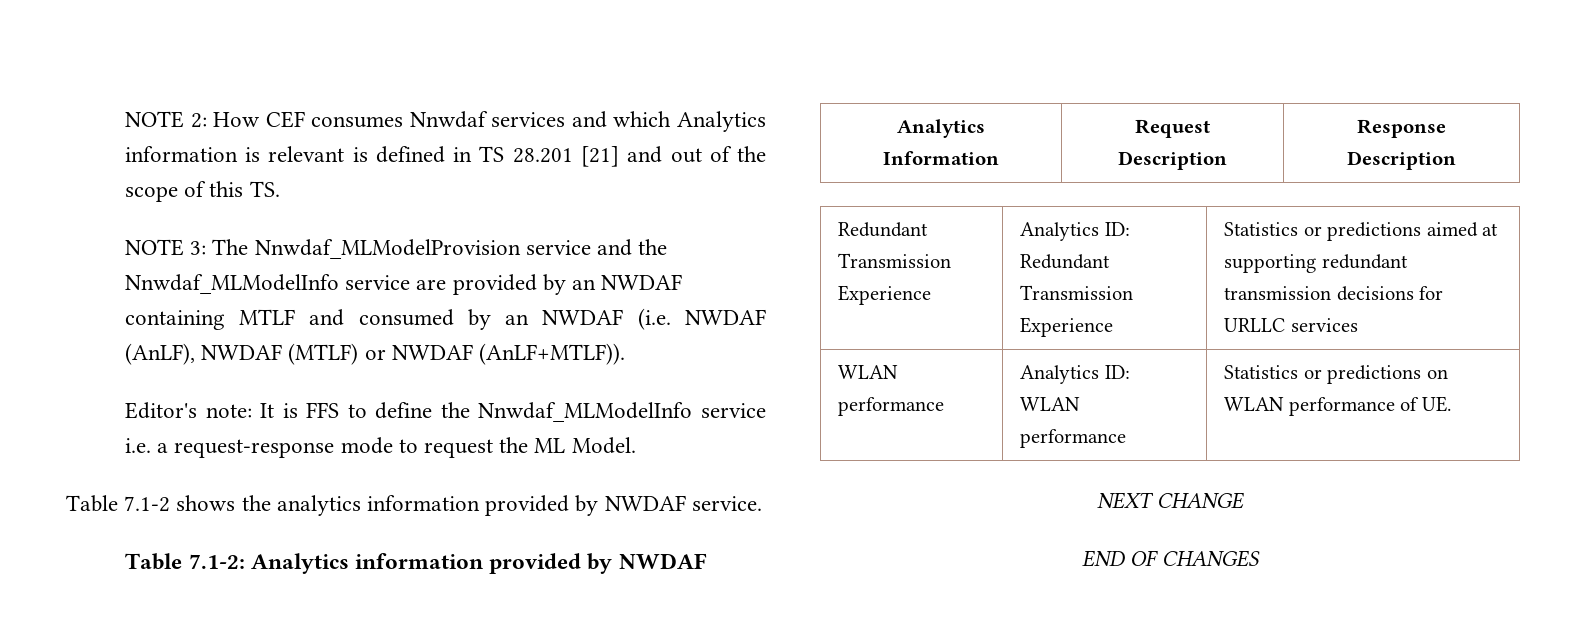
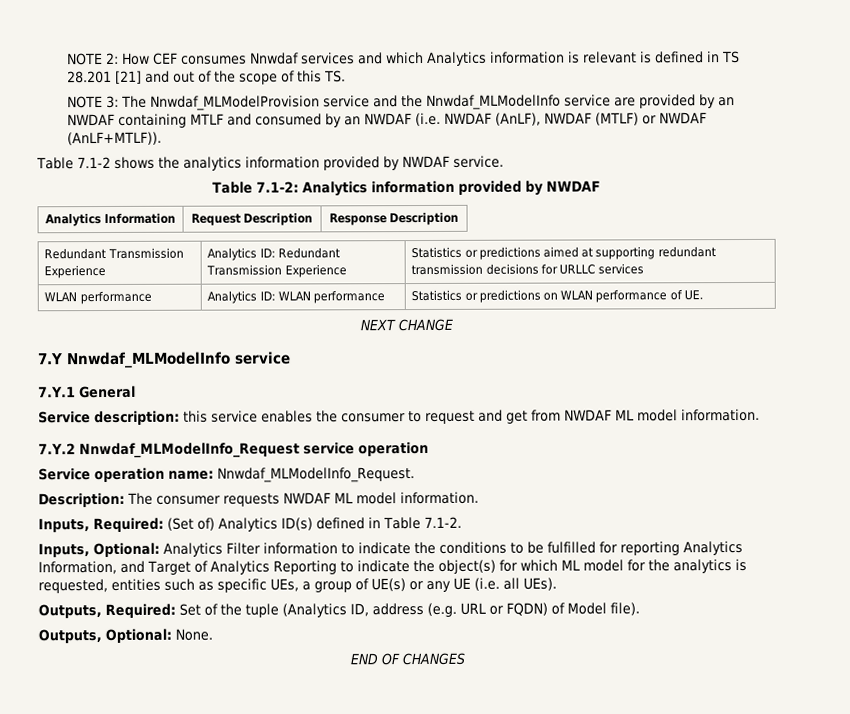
- Editor's note: It is FFS to define the Nnwdaf_MLModelInfo service i.e. a request-response mode to request the ML Model.
+ 7.Y Nnwdaf_MLModelInfo service
+ 7.Y.1 General
+ Service description: this service enables the consumer to request and get from NWDAF ML model information.
+ 7.Y.2 Nnwdaf_MLModelInfo_Request service operation
+ Service operation name: Nnwdaf_MLModelInfo_Request.
+ Description: The consumer requests NWDAF ML model information.
+ Inputs, Required: (Set of) Analytics ID(s) defined in Table 7.1-2.
+ Inputs, Optional: Analytics Filter information to indicate the conditions to be fulfilled for reporting Analytics Information, and Target of Analytics Reporting to indicate the object(s) for which ML model for the analytics is requested, entities such as specific UEs, a group of UE(s) or any UE (i.e. all UEs).
+ Outputs, Required: Set of the tuple (Analytics ID, address (e.g. URL or FQDN) of Model file).
+ Outputs, Optional: None.

